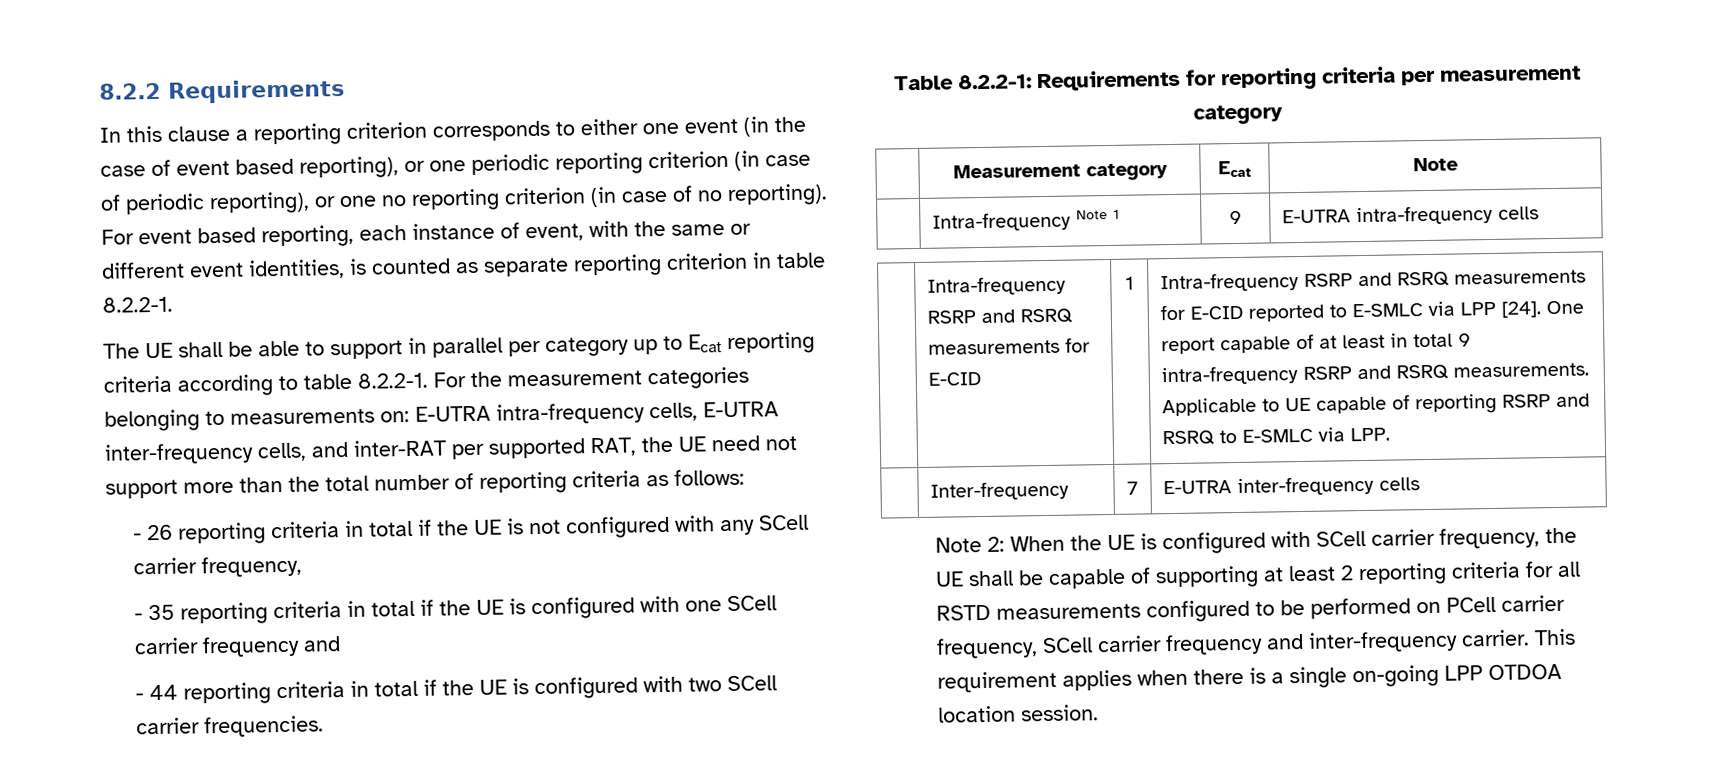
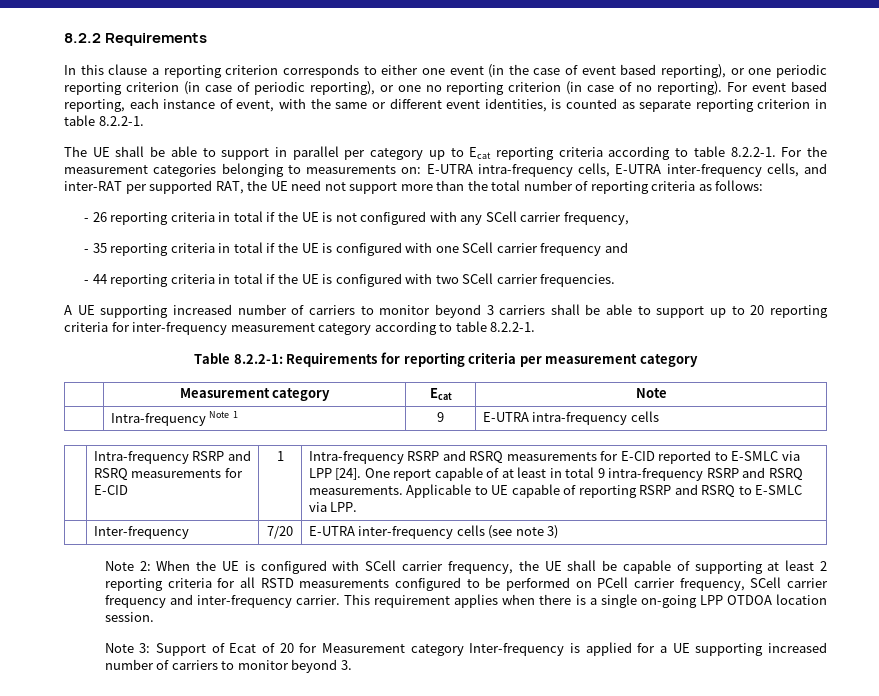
+ A UE supporting increased number of carriers to monitor beyond 3 carriers shall be able to support up to 20 reporting criteria for inter-frequency measurement category according to table 8.2.2-1.
- | Inter-frequency | 7 | E-UTRA inter-frequency cells
+ | Inter-frequency | 7/20 | E-UTRA inter-frequency cells (see note 3)
+ Note 3: Support of Ecat of 20 for Measurement category Inter-frequency is applied for a UE supporting increased number of carriers to monitor beyond 3.

